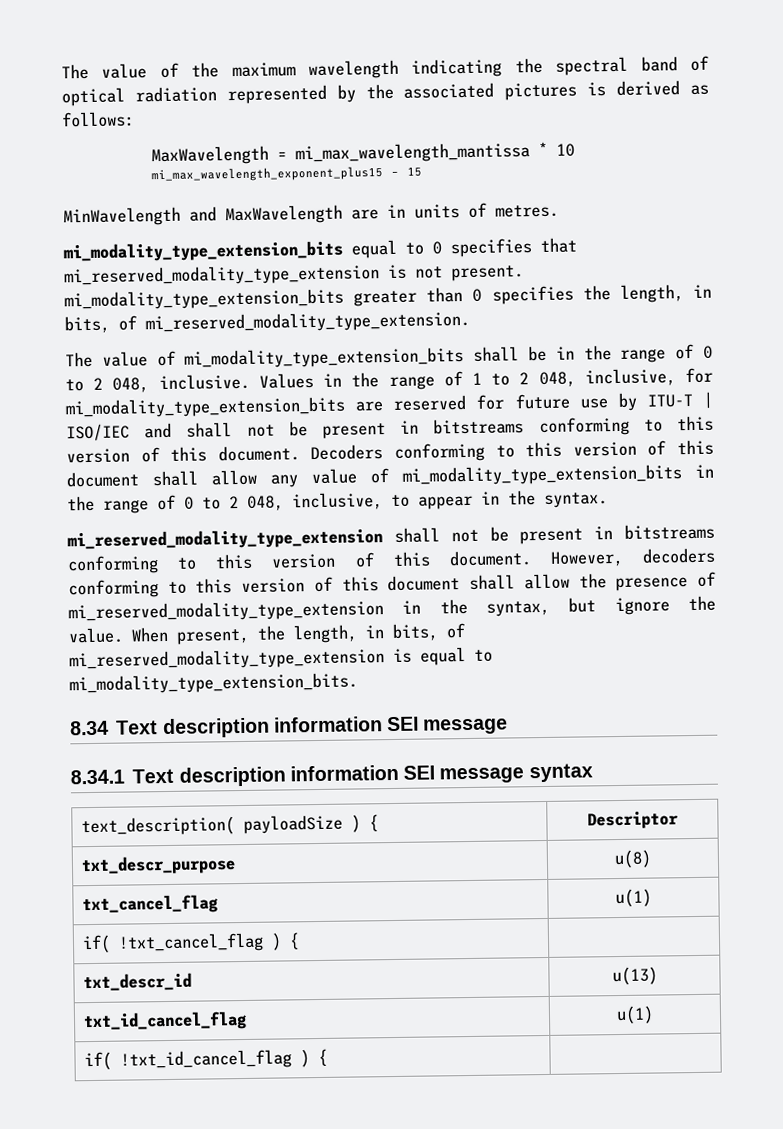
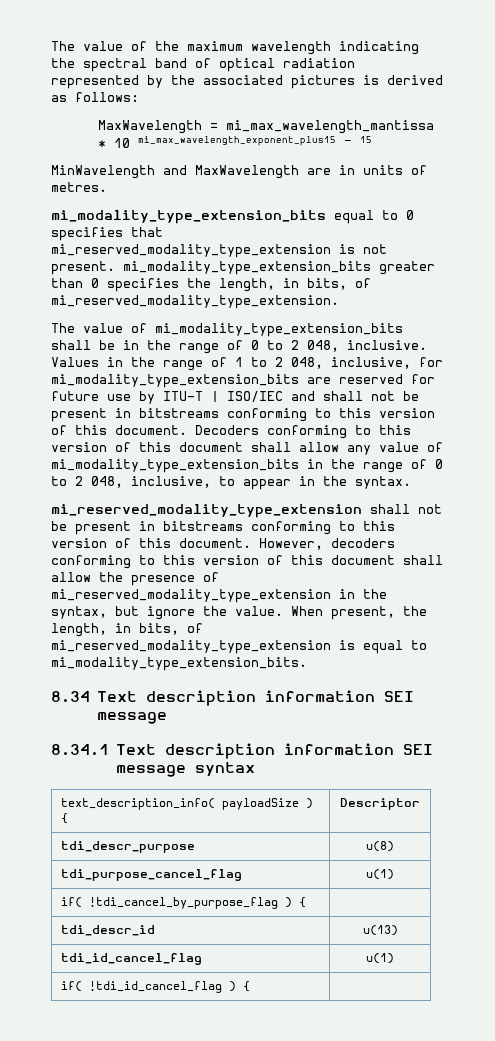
- text_description( payloadSize ) { | Descriptor
+ text_description_info( payloadSize ) { | Descriptor
- txt_descr_purpose | u(8)
+ tdi_descr_purpose | u(8)
- txt_cancel_flag | u(1)
- if( !txt_cancel_flag ) { |
+ tdi_purpose_cancel_flag | u(1)
+ if( !tdi_cancel_by_purpose_flag ) { |
- txt_descr_id | u(13)
+ tdi_descr_id | u(13)
- txt_id_cancel_flag | u(1)
- if( !txt_id_cancel_flag ) { |
+ tdi_id_cancel_flag | u(1)
+ if( !tdi_id_cancel_flag ) { |

